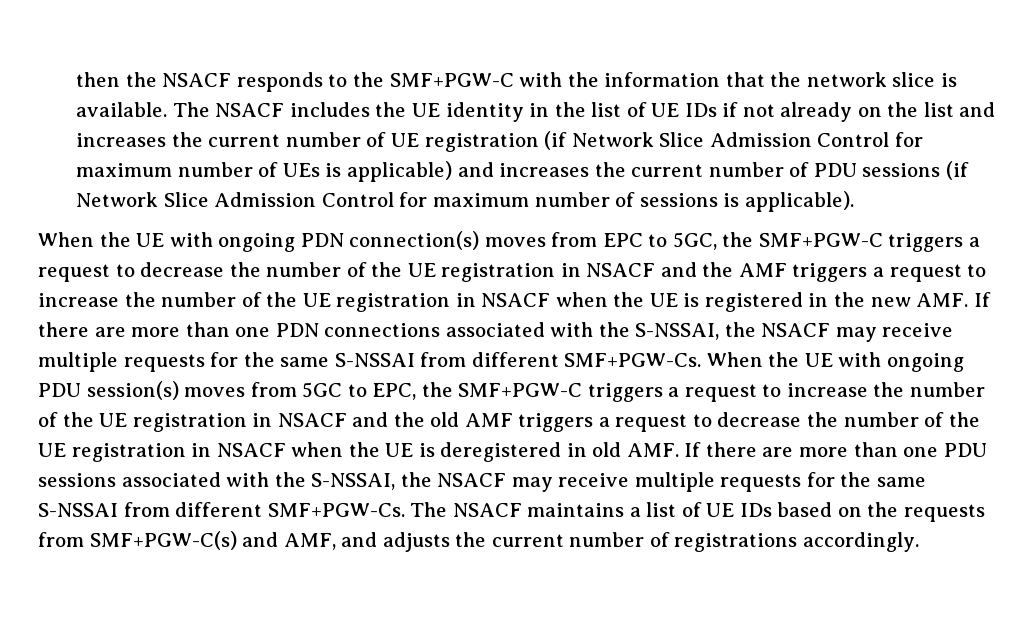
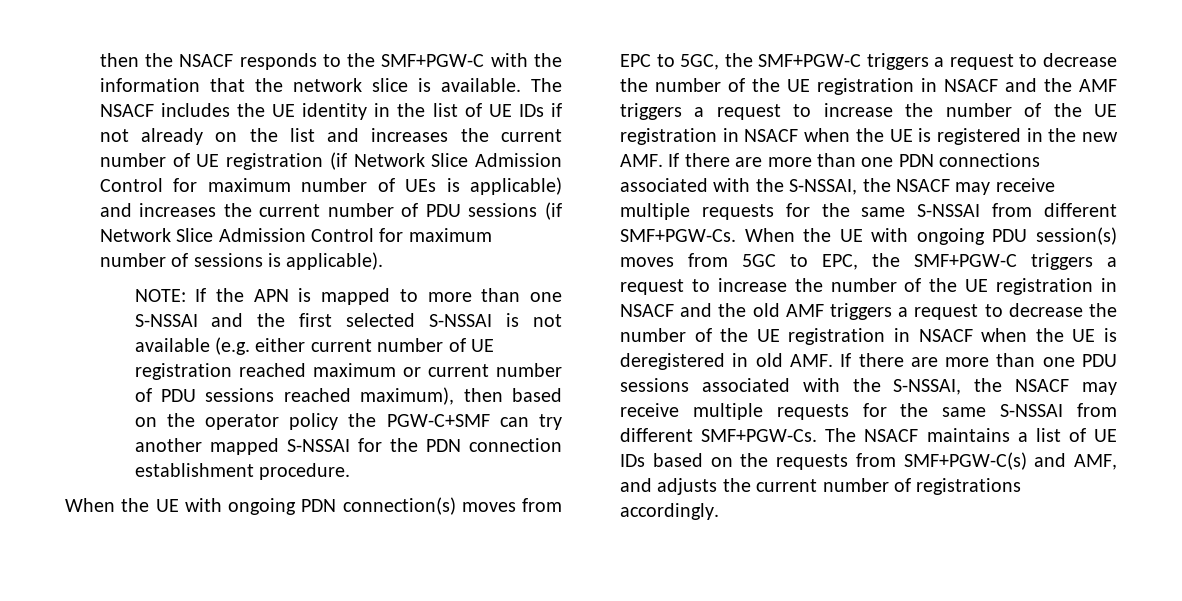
+ NOTE: If the APN is mapped to more than one S-NSSAI and the first selected S-NSSAI is not available (e.g. either current number of UE registration reached maximum or current number of PDU sessions reached maximum), then based on the operator policy the PGW-C+SMF can try another mapped S-NSSAI for the PDN connection establishment procedure.

